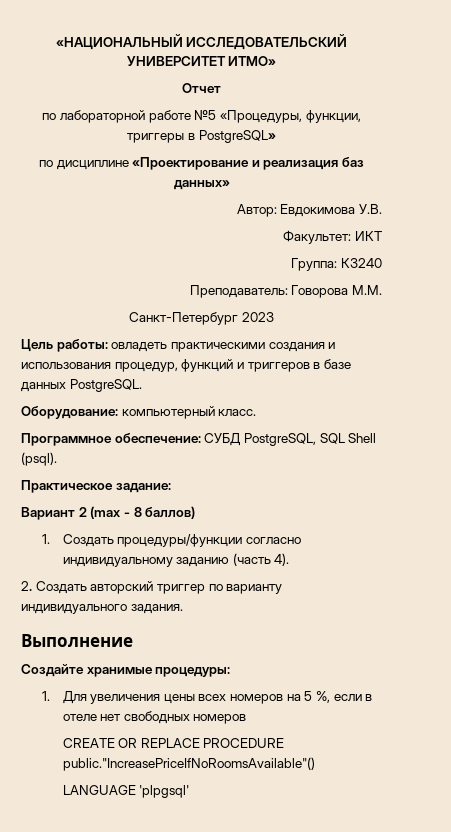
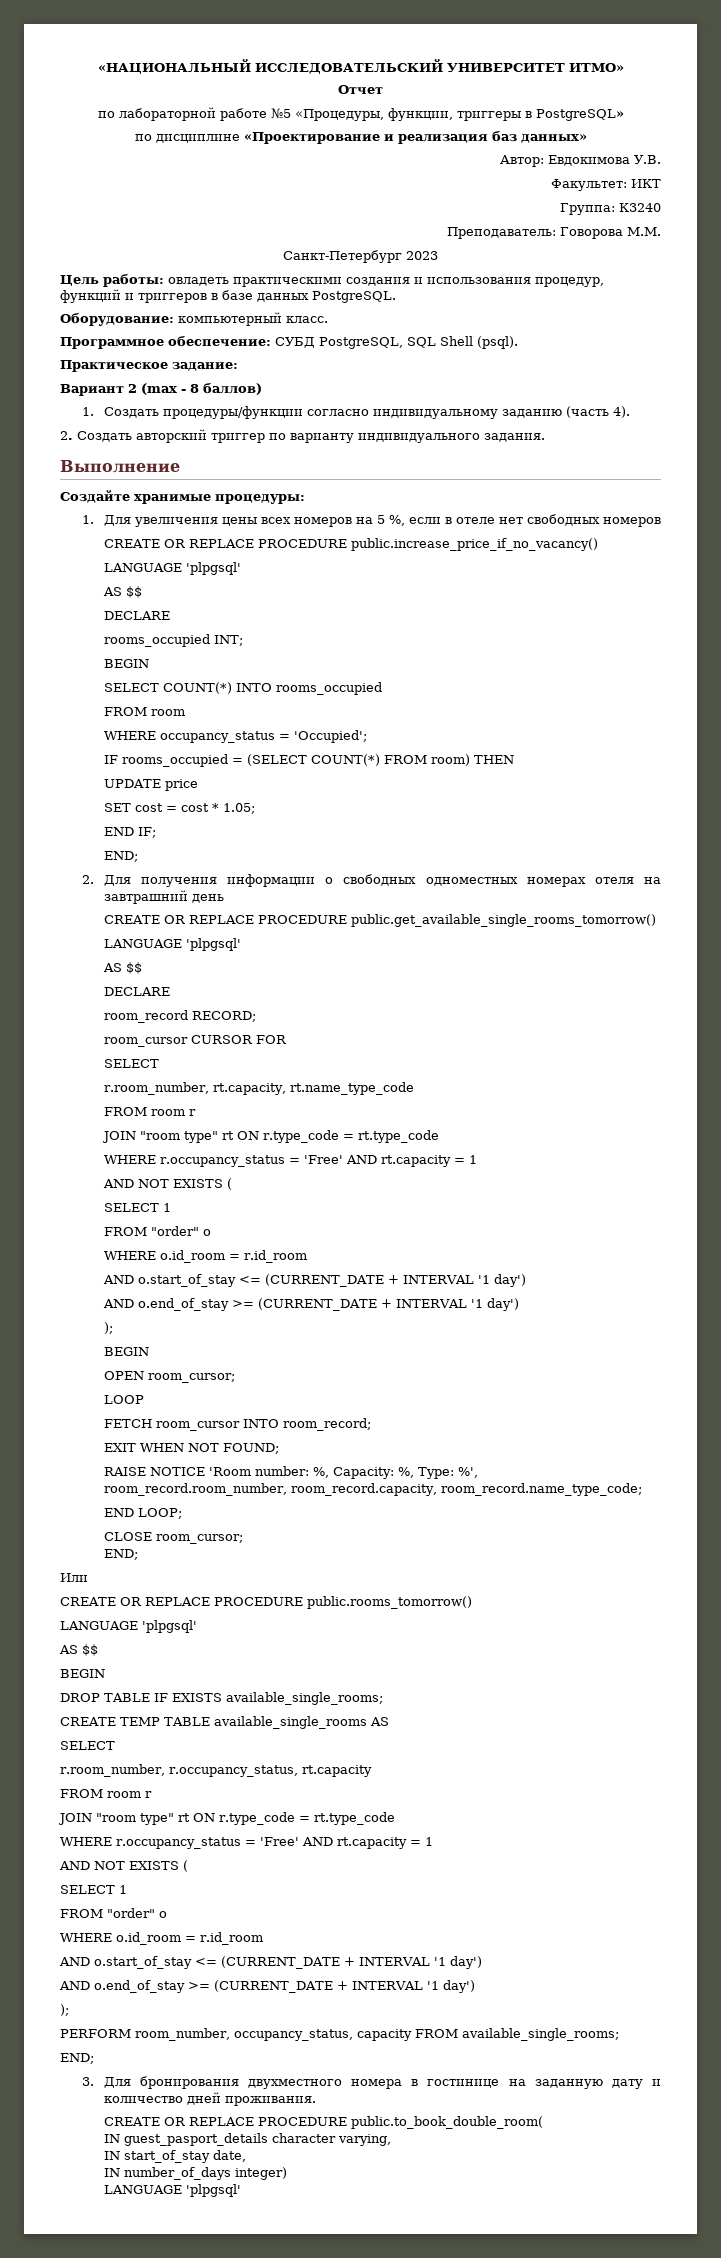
- CREATE OR REPLACE PROCEDURE public."IncreasePriceIfNoRoomsAvailable"()
+ CREATE OR REPLACE PROCEDURE public.increase_price_if_no_vacancy()
+ LANGUAGE 'plpgsql'
+ AS $$
+ DECLARE
+ rooms_occupied INT;
+ BEGIN
+ SELECT COUNT(*) INTO rooms_occupied
+ FROM room
+ WHERE occupancy_status = 'Occupied';
+ IF rooms_occupied = (SELECT COUNT(*) FROM room) THEN
+ UPDATE price
+ SET cost = cost * 1.05;
+ END IF;
+ END;
+ 2. Для получения информации о свободных одноместных номерах отеля на завтрашний день
+ CREATE OR REPLACE PROCEDURE public.get_available_single_rooms_tomorrow()
+ LANGUAGE 'plpgsql'
+ AS $$
+ DECLARE
+ room_record RECORD;
+ room_cursor CURSOR FOR
+ SELECT
+ r.room_number, rt.capacity, rt.name_type_code
+ FROM room r
+ JOIN "room type" rt ON r.type_code = rt.type_code
+ WHERE r.occupancy_status = 'Free' AND rt.capacity = 1
+ AND NOT EXISTS (
+ SELECT 1
+ FROM "order" o
+ WHERE o.id_room = r.id_room
+ AND o.start_of_stay <= (CURRENT_DATE + INTERVAL '1 day')
+ AND o.end_of_stay >= (CURRENT_DATE + INTERVAL '1 day')
+ );
+ BEGIN
+ OPEN room_cursor;
+ LOOP
+ FETCH room_cursor INTO room_record;
+ EXIT WHEN NOT FOUND;
+ RAISE NOTICE 'Room number: %, Capacity: %, Type: %', room_record.room_number, room_record.capacity, room_record.name_type_code;
+ END LOOP;
+ CLOSE room_cursor;
+ END;
+ Или
+ CREATE OR REPLACE PROCEDURE public.rooms_tomorrow()
+ LANGUAGE 'plpgsql'
+ AS $$
+ BEGIN
+ DROP TABLE IF EXISTS available_single_rooms;
+ CREATE TEMP TABLE available_single_rooms AS
+ SELECT
+ r.room_number, r.occupancy_status, rt.capacity
+ FROM room r
+ JOIN "room type" rt ON r.type_code = rt.type_code
+ WHERE r.occupancy_status = 'Free' AND rt.capacity = 1
+ AND NOT EXISTS (
+ SELECT 1
+ FROM "order" o
+ WHERE o.id_room = r.id_room
+ AND o.start_of_stay <= (CURRENT_DATE + INTERVAL '1 day')
+ AND o.end_of_stay >= (CURRENT_DATE + INTERVAL '1 day')
+ );
+ PERFORM room_number, occupancy_status, capacity FROM available_single_rooms;
+ END;
+ 3. Для бронирования двухместного номера в гостинице на заданную дату и количество дней проживания.
+ CREATE OR REPLACE PROCEDURE public.to_book_double_room(
+ IN guest_pasport_details character varying,
+ IN start_of_stay date,
+ IN number_of_days integer)

